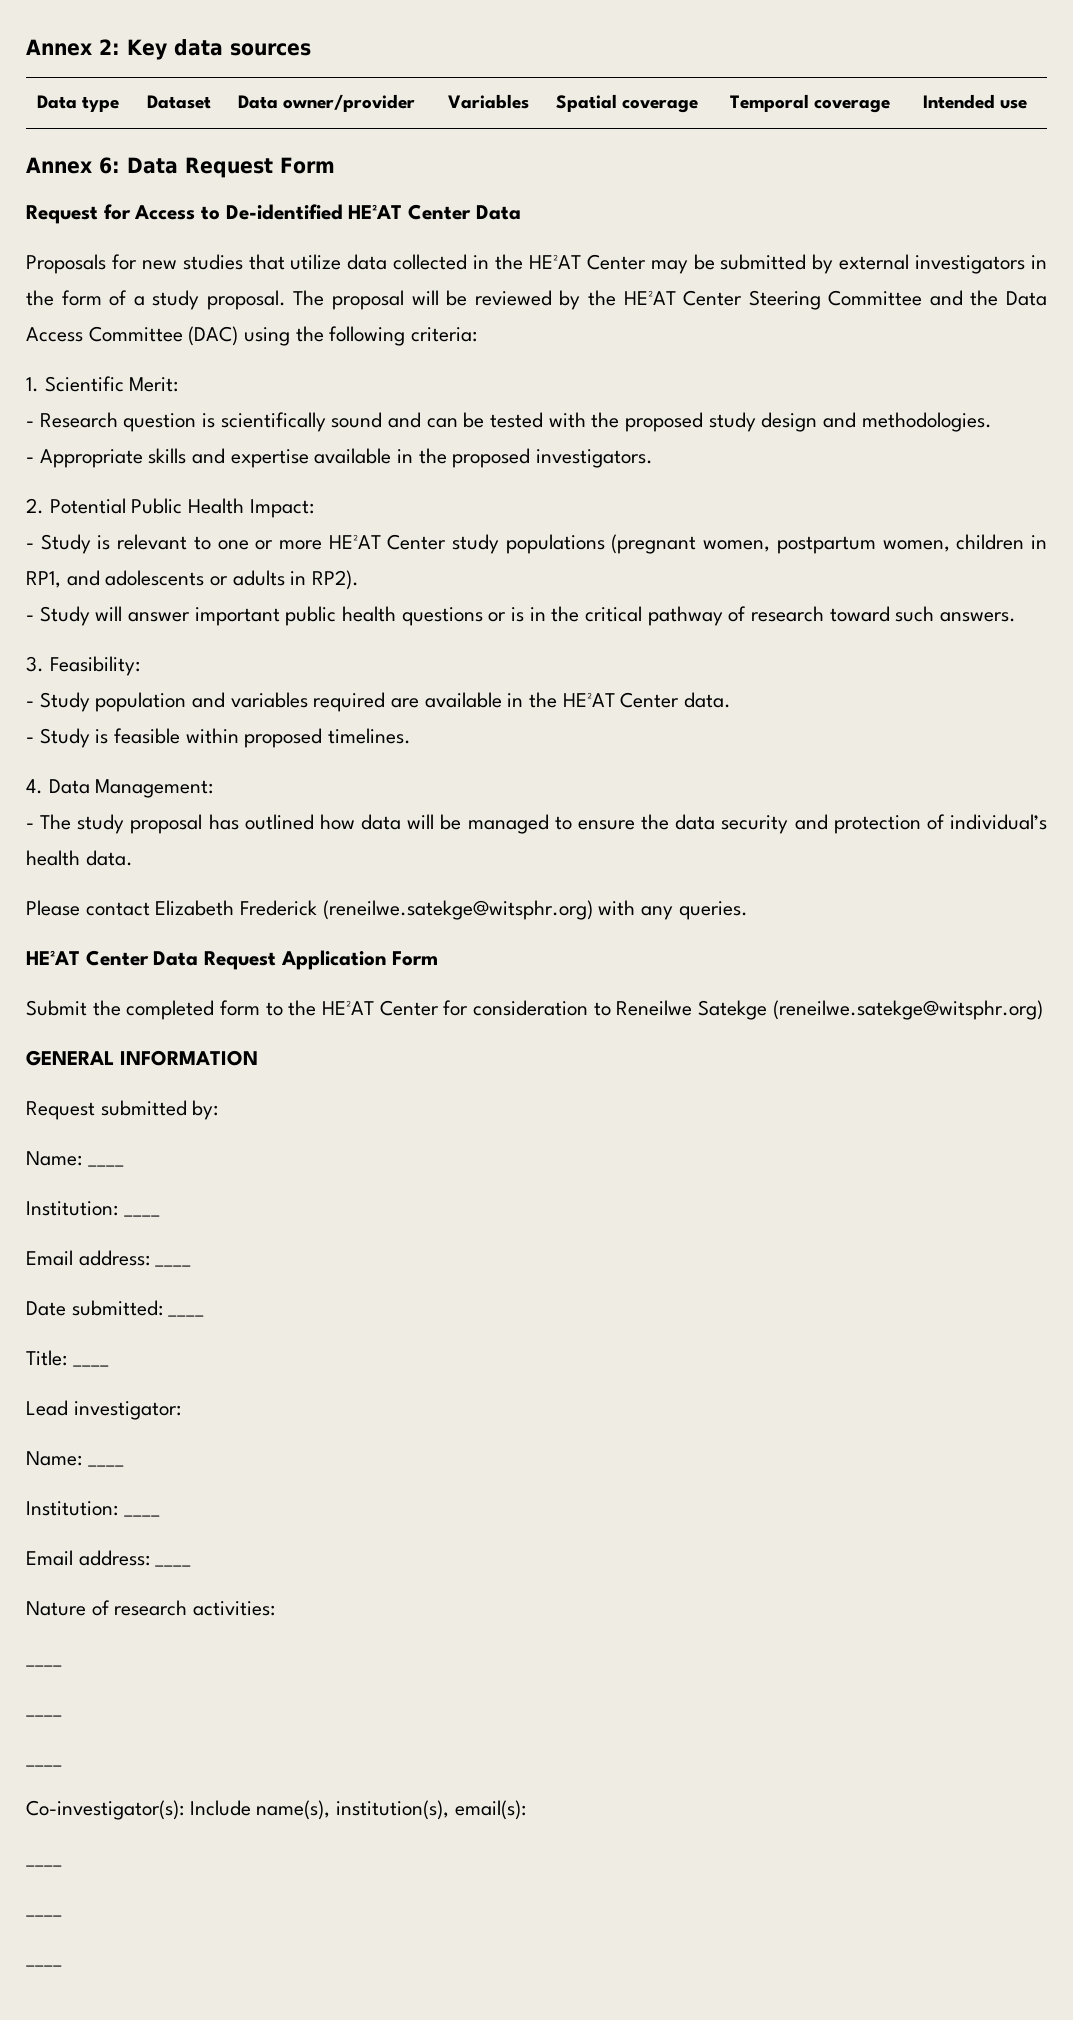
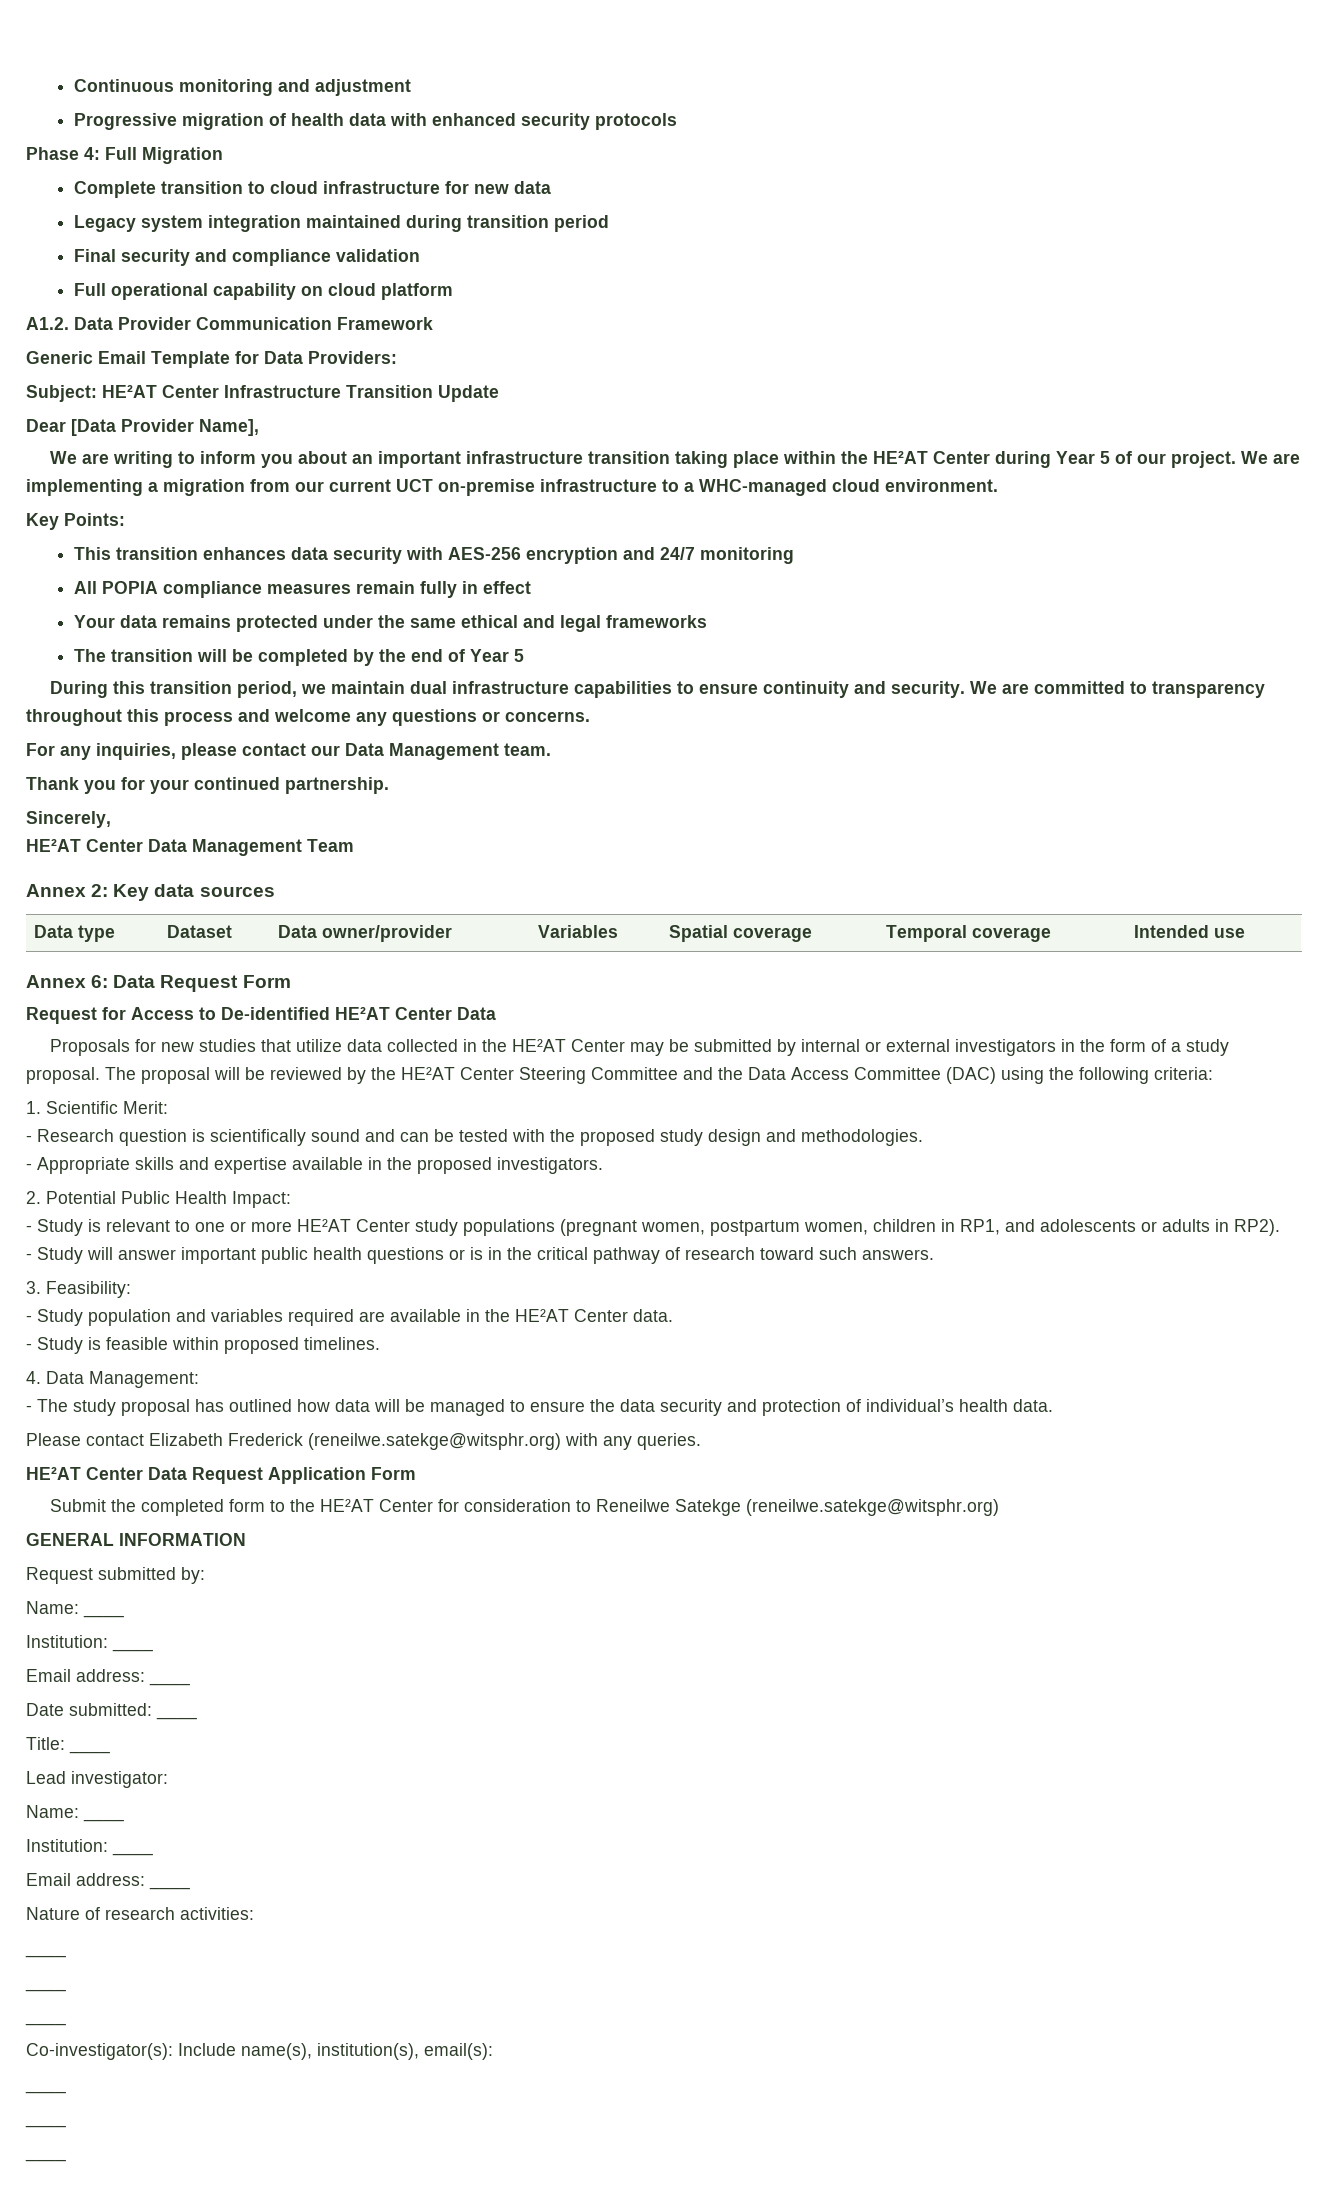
+ Continuous monitoring and adjustment
+ Progressive migration of health data with enhanced security protocols
+ Phase 4: Full Migration
+ Complete transition to cloud infrastructure for new data
+ Legacy system integration maintained during transition period
+ Final security and compliance validation
+ Full operational capability on cloud platform
+ A1.2. Data Provider Communication Framework
+ Generic Email Template for Data Providers:
+ Subject: HE²AT Center Infrastructure Transition Update
+ Dear [Data Provider Name],
+ We are writing to inform you about an important infrastructure transition taking place within the HE²AT Center during Year 5 of our project. We are implementing a migration from our current UCT on-premise infrastructure to a WHC-managed cloud environment.
+ Key Points:
+ This transition enhances data security with AES-256 encryption and 24/7 monitoring
+ All POPIA compliance measures remain fully in effect
+ Your data remains protected under the same ethical and legal frameworks
+ The transition will be completed by the end of Year 5
+ During this transition period, we maintain dual infrastructure capabilities to ensure continuity and security. We are committed to transparency throughout this process and welcome any questions or concerns.
+ For any inquiries, please contact our Data Management team.
+ Thank you for your continued partnership.
+ Sincerely,
+ HE²AT Center Data Management Team
- Proposals for new studies that utilize data collected in the HE²AT Center may be submitted by external investigators in the form of a study proposal.
+ Proposals for new studies that utilize data collected in the HE²AT Center may be submitted by internal or external investigators in the form of a study proposal.

